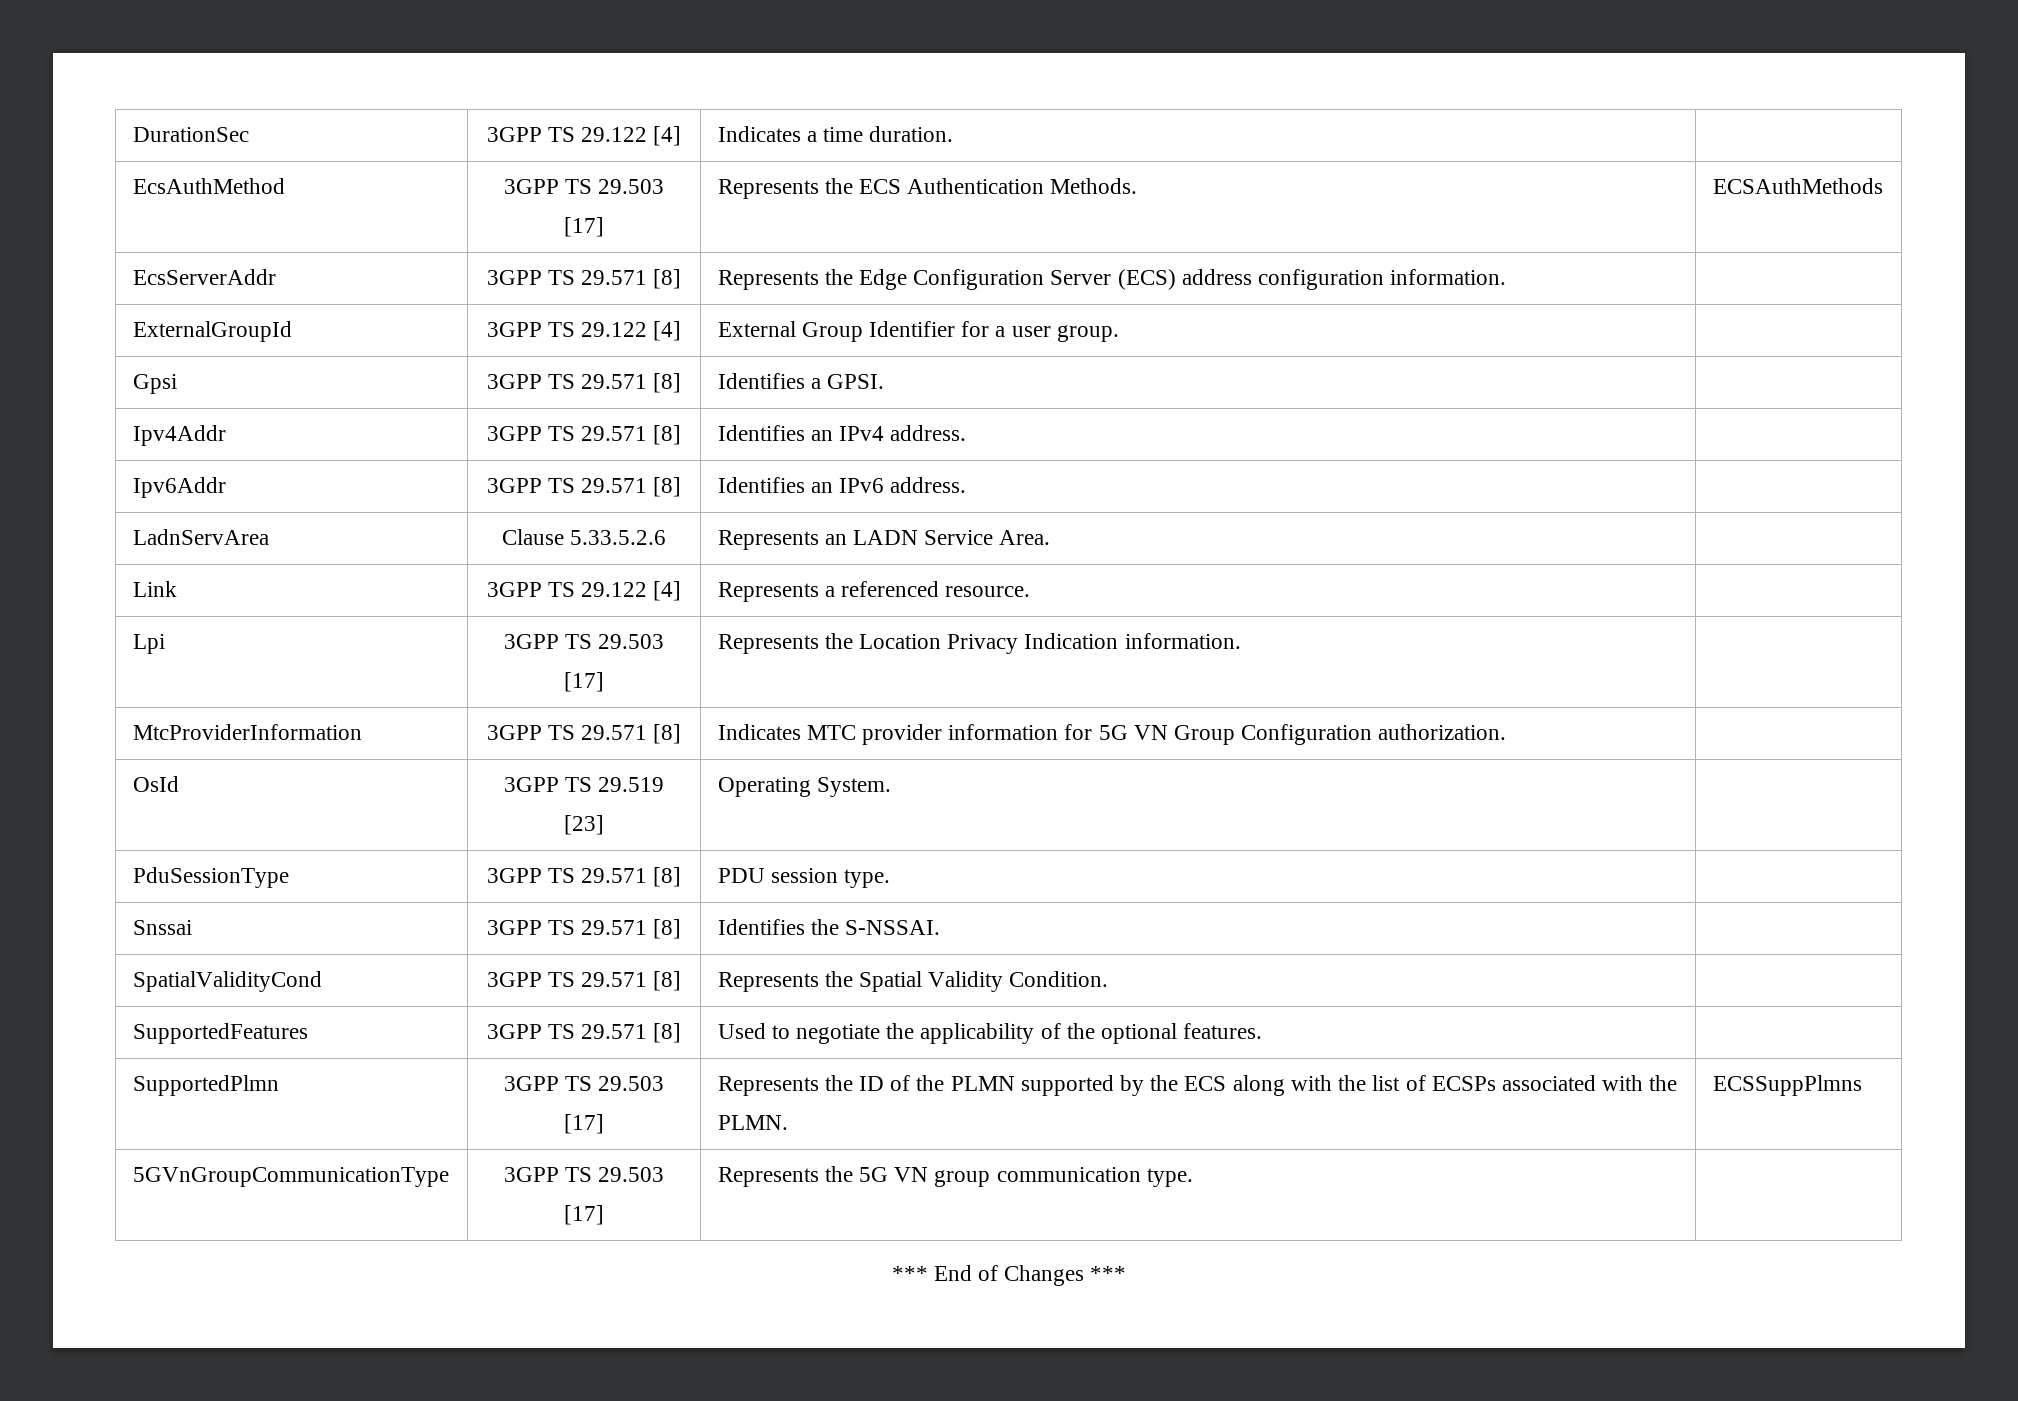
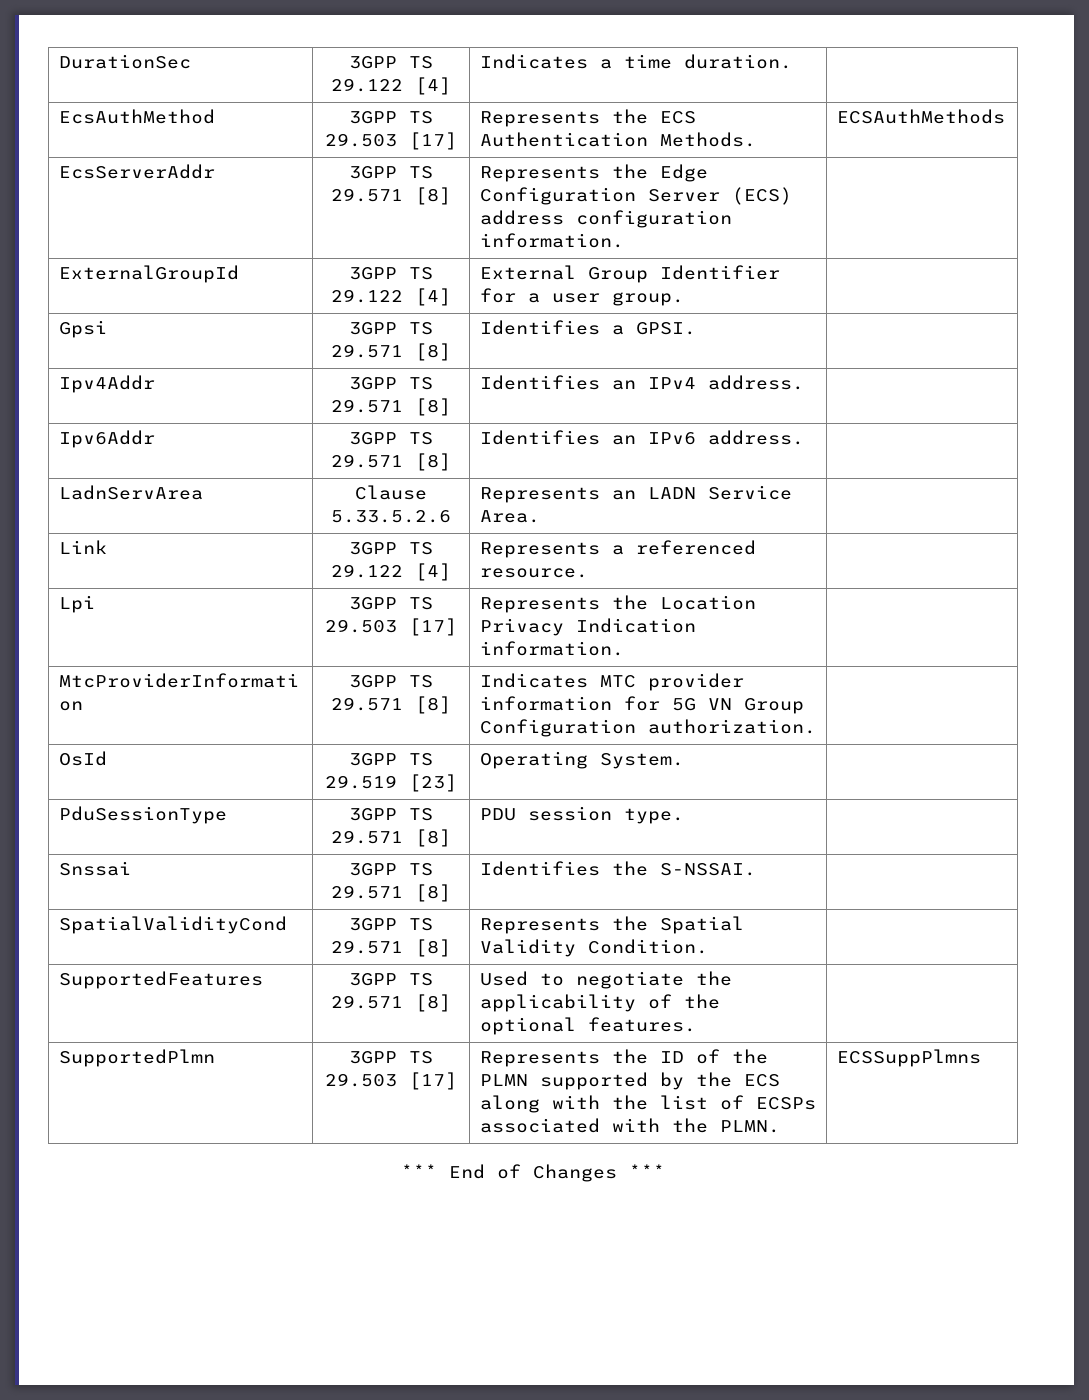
- 5GVnGroupCommunicationType | 3GPP TS 29.503 [17] | Represents the 5G VN group communication type. |

